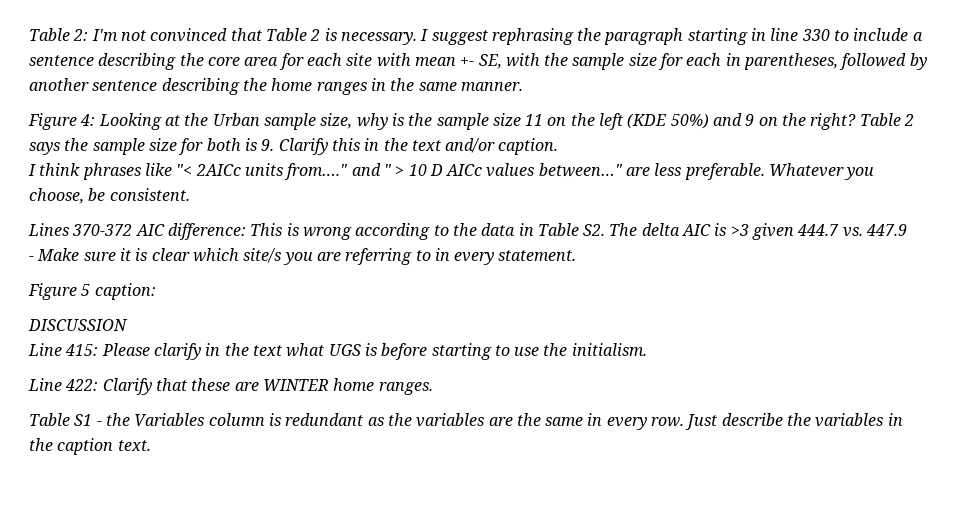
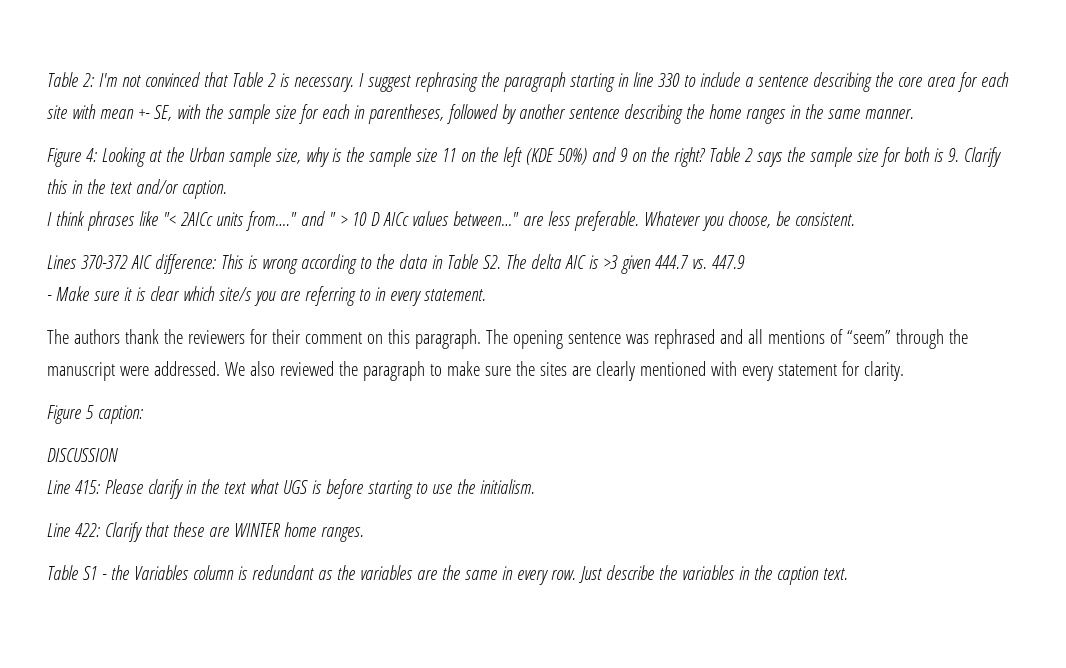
+ The authors thank the reviewers for their comment on this paragraph. The opening sentence was rephrased and all mentions of “seem” through the manuscript were addressed. We also reviewed the paragraph to make sure the sites are clearly mentioned with every statement for clarity.

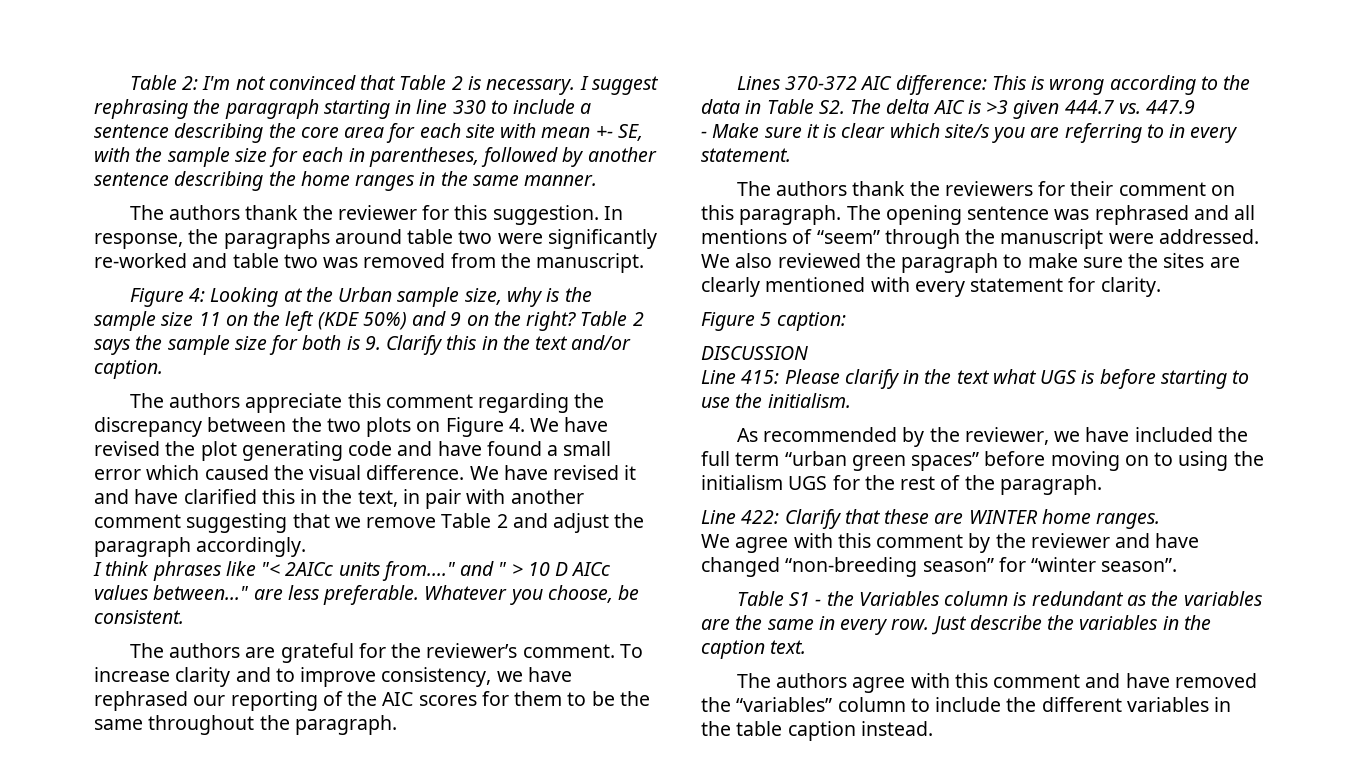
+ The authors thank the reviewer for this suggestion. In response, the paragraphs around table two were significantly re-worked and table two was removed from the manuscript.
+ The authors appreciate this comment regarding the discrepancy between the two plots on Figure 4. We have revised the plot generating code and have found a small error which caused the visual difference. We have revised it and have clarified this in the text, in pair with another comment suggesting that we remove Table 2 and adjust the paragraph accordingly.
+ The authors are grateful for the reviewer’s comment. To increase clarity and to improve consistency, we have rephrased our reporting of the AIC scores for them to be the same throughout the paragraph.
+ As recommended by the reviewer, we have included the full term “urban green spaces” before moving on to using the initialism UGS for the rest of the paragraph.
+ We agree with this comment by the reviewer and have changed “non-breeding season” for “winter season”.
+ The authors agree with this comment and have removed the “variables” column to include the different variables in the table caption instead.

